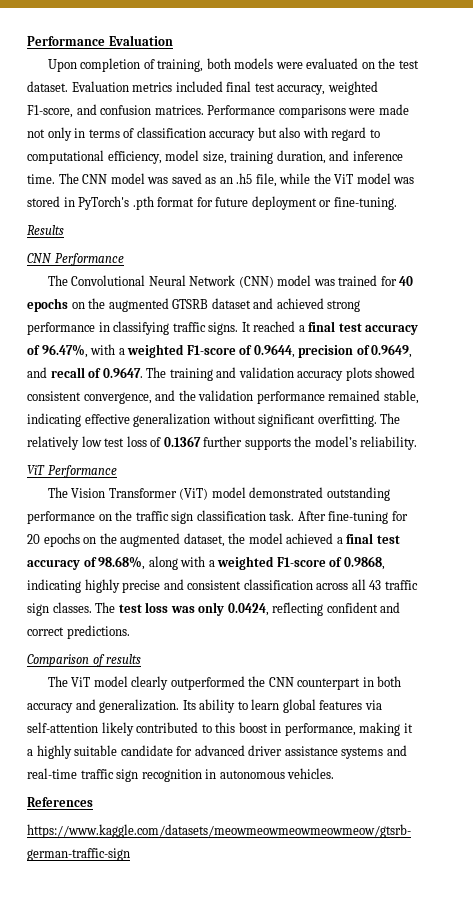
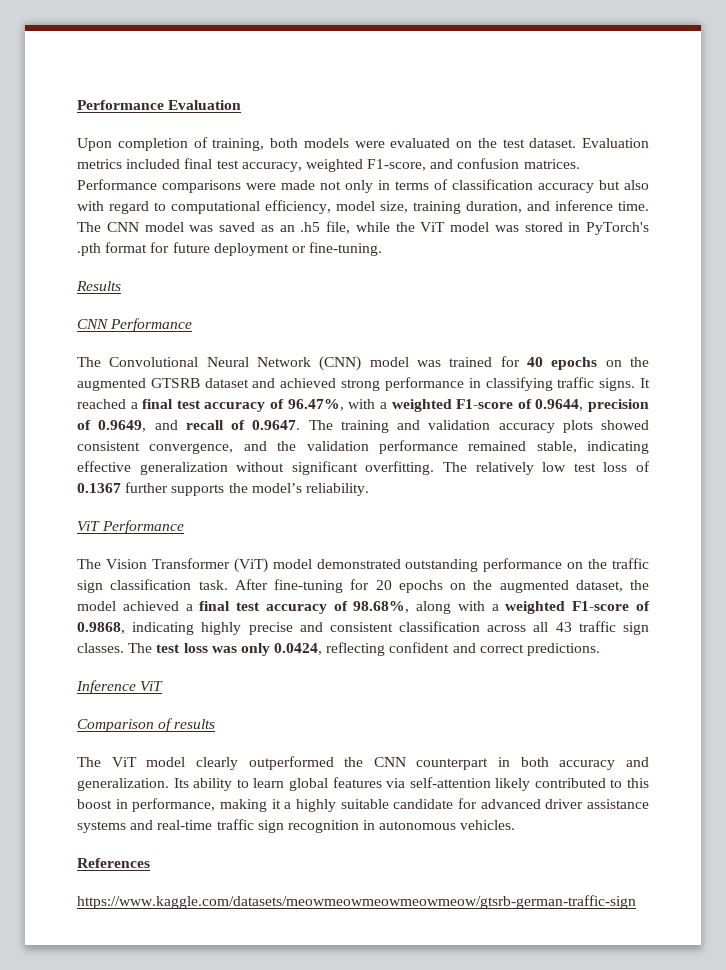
+ Inference ViT

